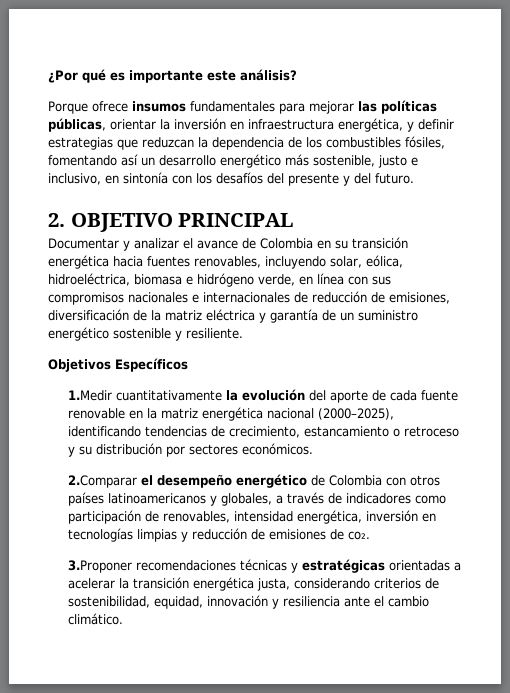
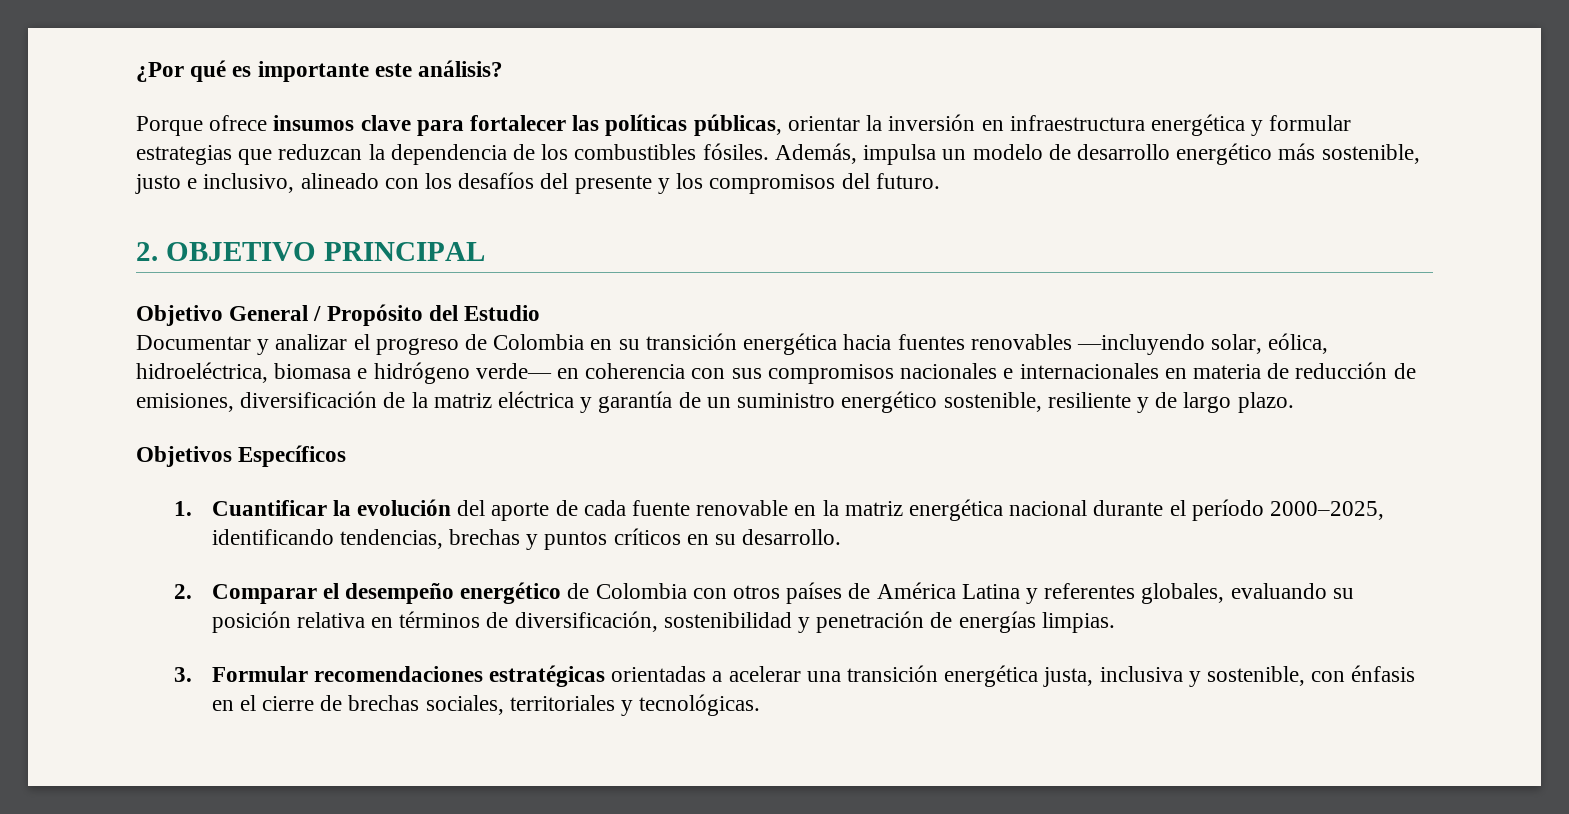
- Porque ofrece insumos fundamentales para mejorar las políticas públicas, orientar la inversión en infraestructura energética, y definir estrategias que reduzcan la dependencia de los combustibles fósiles, fomentando así un desarrollo energético más sostenible, justo e inclusivo, en sintonía con los desafíos del presente y del futuro.
+ Porque ofrece insumos clave para fortalecer las políticas públicas, orientar la inversión en infraestructura energética y formular estrategias que reduzcan la dependencia de los combustibles fósiles. Además, impulsa un modelo de desarrollo energético más sostenible, justo e inclusivo, alineado con los desafíos del presente y los compromisos del futuro.
+ Objetivo General / Propósito del Estudio
- Documentar y analizar el avance de Colombia en su transición energética hacia fuentes renovables, incluyendo solar, eólica, hidroeléctrica, biomasa e hidrógeno verde, en línea con sus compromisos nacionales e internacionales de reducción de emisiones, diversificación de la matriz eléctrica y garantía de un suministro energético sostenible y resiliente.
+ Documentar y analizar el progreso de Colombia en su transición energética hacia fuentes renovables —incluyendo solar, eólica, hidroeléctrica, biomasa e hidrógeno verde— en coherencia con sus compromisos nacionales e internacionales en materia de reducción de emisiones, diversificación de la matriz eléctrica y garantía de un suministro energético sostenible, resiliente y de largo plazo.
- 1.Medir cuantitativamente la evolución del aporte de cada fuente renovable en la matriz energética nacional (2000–2025), identificando tendencias de crecimiento, estancamiento o retroceso y su distribución por sectores económicos.
- 2.Comparar el desempeño energético de Colombia con otros países latinoamericanos y globales, a través de indicadores como participación de renovables, intensidad energética, inversión en tecnologías limpias y reducción de emisiones de co₂.
- 3.Proponer recomendaciones técnicas y estratégicas orientadas a acelerar la transición energética justa, considerando criterios de sostenibilidad, equidad, innovación y resiliencia ante el cambio climático.
+ 1. Cuantificar la evolución del aporte de cada fuente renovable en la matriz energética nacional durante el período 2000–2025, identificando tendencias, brechas y puntos críticos en su desarrollo.
+ 2. Comparar el desempeño energético de Colombia con otros países de América Latina y referentes globales, evaluando su posición relativa en términos de diversificación, sostenibilidad y penetración de energías limpias.
+ 3. Formular recomendaciones estratégicas orientadas a acelerar una transición energética justa, inclusiva y sostenible, con énfasis en el cierre de brechas sociales, territoriales y tecnológicas.

